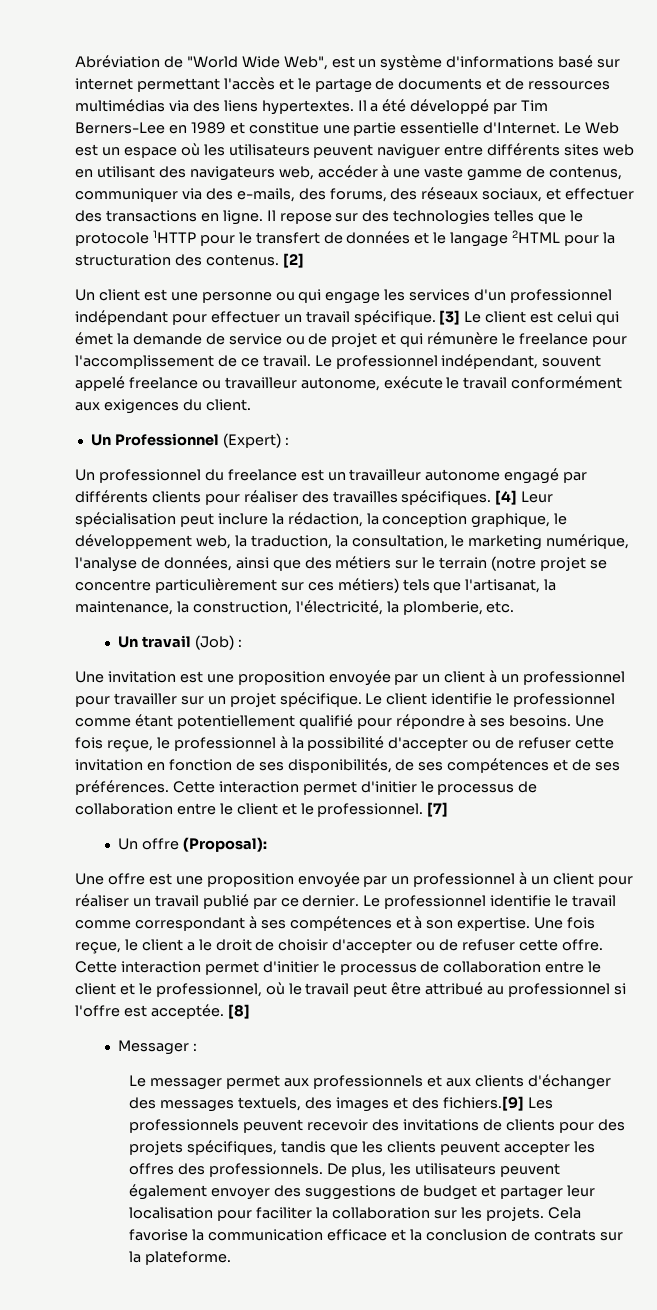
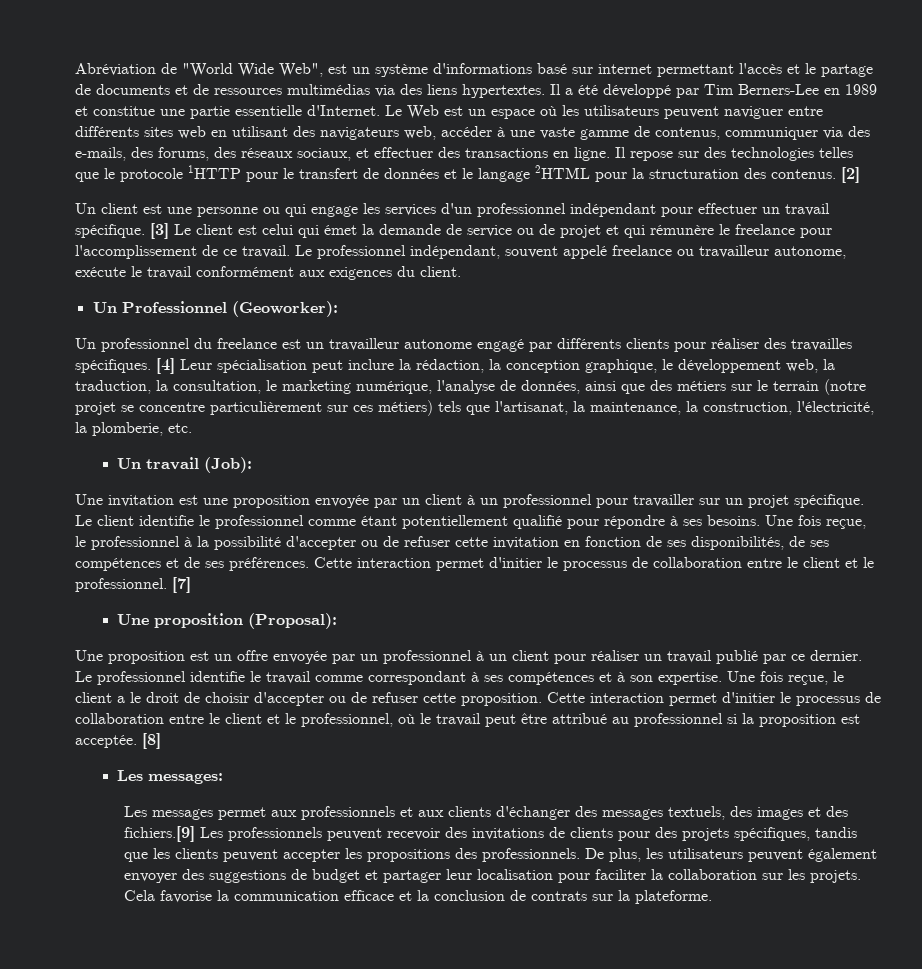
- Un Professionnel (Expert) :
+ Un Professionnel (Geoworker):
- Un travail (Job) :
+ Un travail (Job):
- Un offre (Proposal):
+ Une proposition (Proposal):
- Une offre est une proposition envoyée par un professionnel à un client pour réaliser un travail publié par ce dernier.
+ Une proposition est un offre envoyée par un professionnel à un client pour réaliser un travail publié par ce dernier.
- Une fois reçue, le client a le droit de choisir d'accepter ou de refuser cette offre.
+ Une fois reçue, le client a le droit de choisir d'accepter ou de refuser cette proposition.
- Cette interaction permet d'initier le processus de collaboration entre le client et le professionnel, où le travail peut être attribué au professionnel si l'offre est acceptée.
+ Cette interaction permet d'initier le processus de collaboration entre le client et le professionnel, où le travail peut être attribué au professionnel si la proposition est acceptée.
- Messager :
- Le messager permet aux professionnels et aux clients d'échanger des messages textuels, des images et des fichiers.[9] Les professionnels peuvent recevoir des invitations de clients pour des projets spécifiques, tandis que les clients peuvent accepter les offres des professionnels.
+ Les messages:
+ Les messages permet aux professionnels et aux clients d'échanger des messages textuels, des images et des fichiers.[9] Les professionnels peuvent recevoir des invitations de clients pour des projets spécifiques, tandis que les clients peuvent accepter les propositions des professionnels.

